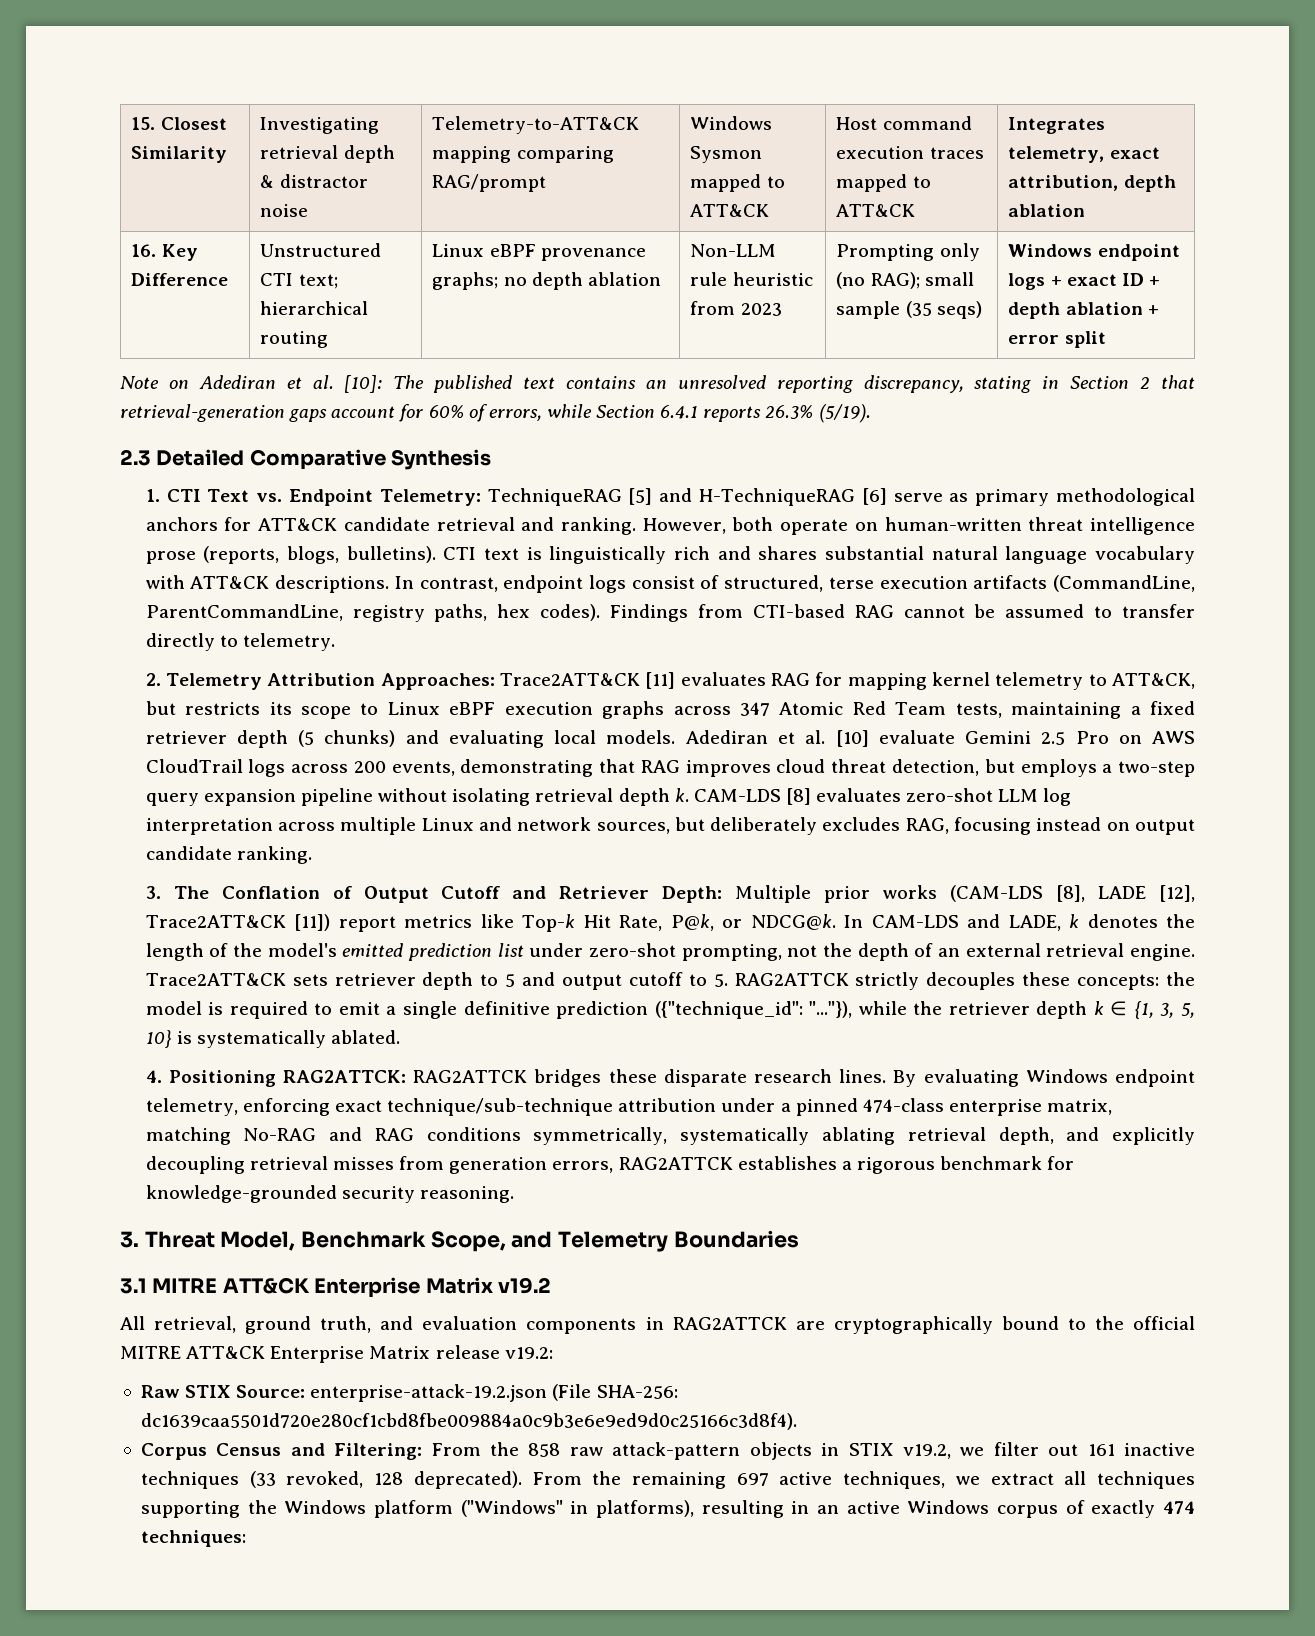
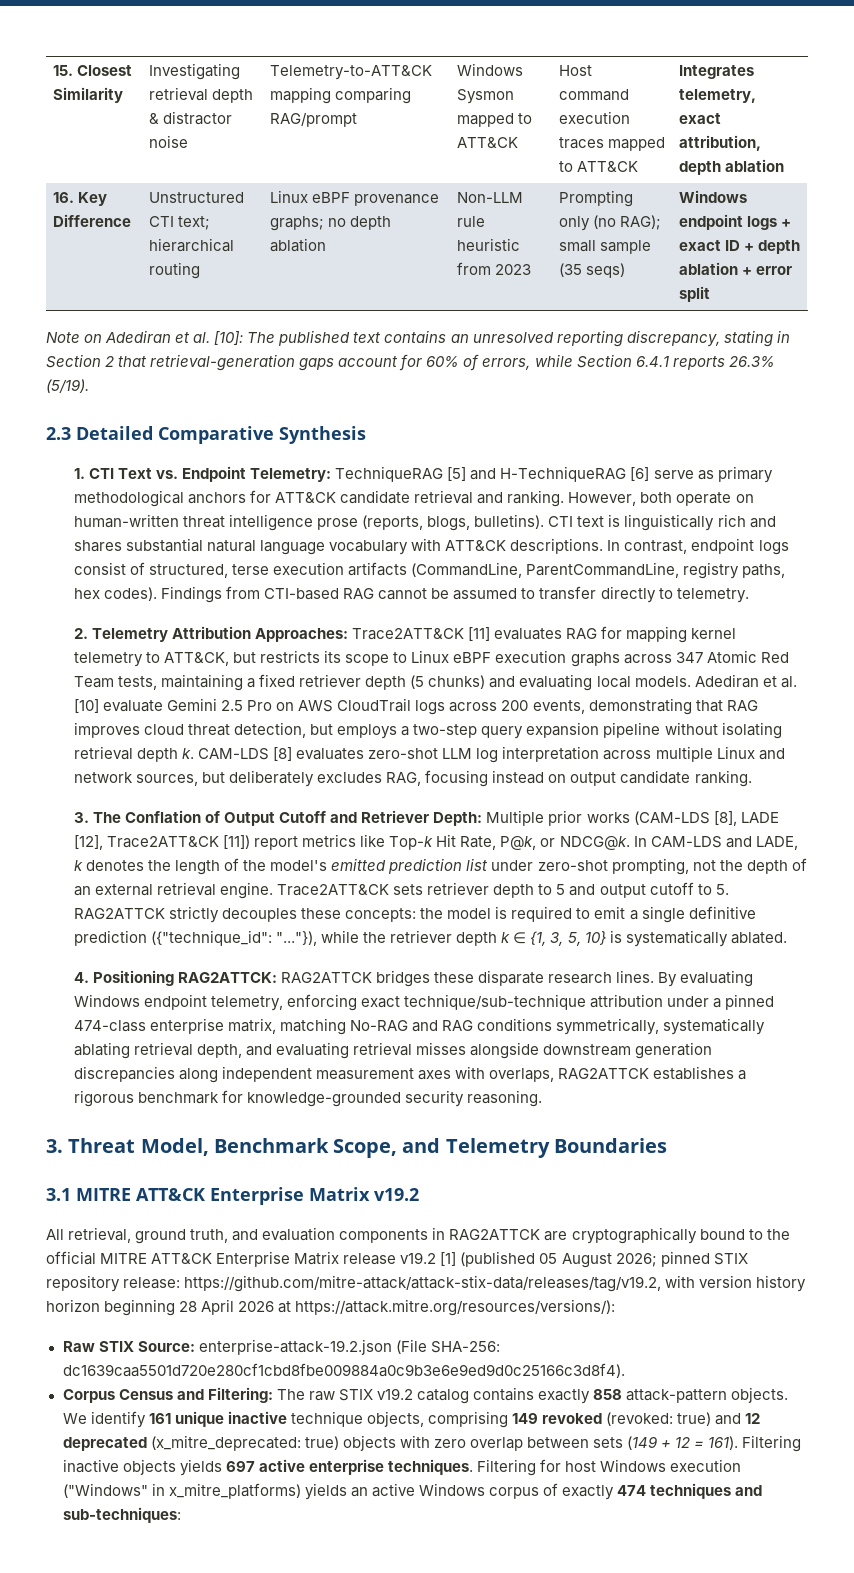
- By evaluating Windows endpoint telemetry, enforcing exact technique/sub-technique attribution under a pinned 474-class enterprise matrix, matching No-RAG and RAG conditions symmetrically, systematically ablating retrieval depth, and explicitly decoupling retrieval misses from generation errors, RAG2ATTCK establishes a rigorous benchmark for knowledge-grounded security reasoning.
+ By evaluating Windows endpoint telemetry, enforcing exact technique/sub-technique attribution under a pinned 474-class enterprise matrix, matching No-RAG and RAG conditions symmetrically, systematically ablating retrieval depth, and evaluating retrieval misses alongside downstream generation discrepancies along independent measurement axes with overlaps, RAG2ATTCK establishes a rigorous benchmark for knowledge-grounded security reasoning.
- All retrieval, ground truth, and evaluation components in RAG2ATTCK are cryptographically bound to the official MITRE ATT&CK Enterprise Matrix release v19.2:
+ All retrieval, ground truth, and evaluation components in RAG2ATTCK are cryptographically bound to the official MITRE ATT&CK Enterprise Matrix release v19.2 [1] (published 05 August 2026; pinned STIX repository release: https://github.com/mitre-attack/attack-stix-data/releases/tag/v19.2, with version history horizon beginning 28 April 2026 at https://attack.mitre.org/resources/versions/):
- Corpus Census and Filtering: From the 858 raw attack-pattern objects in STIX v19.2, we filter out 161 inactive techniques (33 revoked, 128 deprecated). From the remaining 697 active techniques, we extract all techniques supporting the Windows platform ("Windows" in platforms), resulting in an active Windows corpus of exactly 474 techniques:
+ Corpus Census and Filtering: The raw STIX v19.2 catalog contains exactly 858 attack-pattern objects. We identify 161 unique inactive technique objects, comprising 149 revoked (revoked: true) and 12 deprecated (x_mitre_deprecated: true) objects with zero overlap between sets (149 + 12 = 161). Filtering inactive objects yields 697 active enterprise techniques. Filtering for host Windows execution ("Windows" in x_mitre_platforms) yields an active Windows corpus of exactly 474 techniques and sub-techniques:

